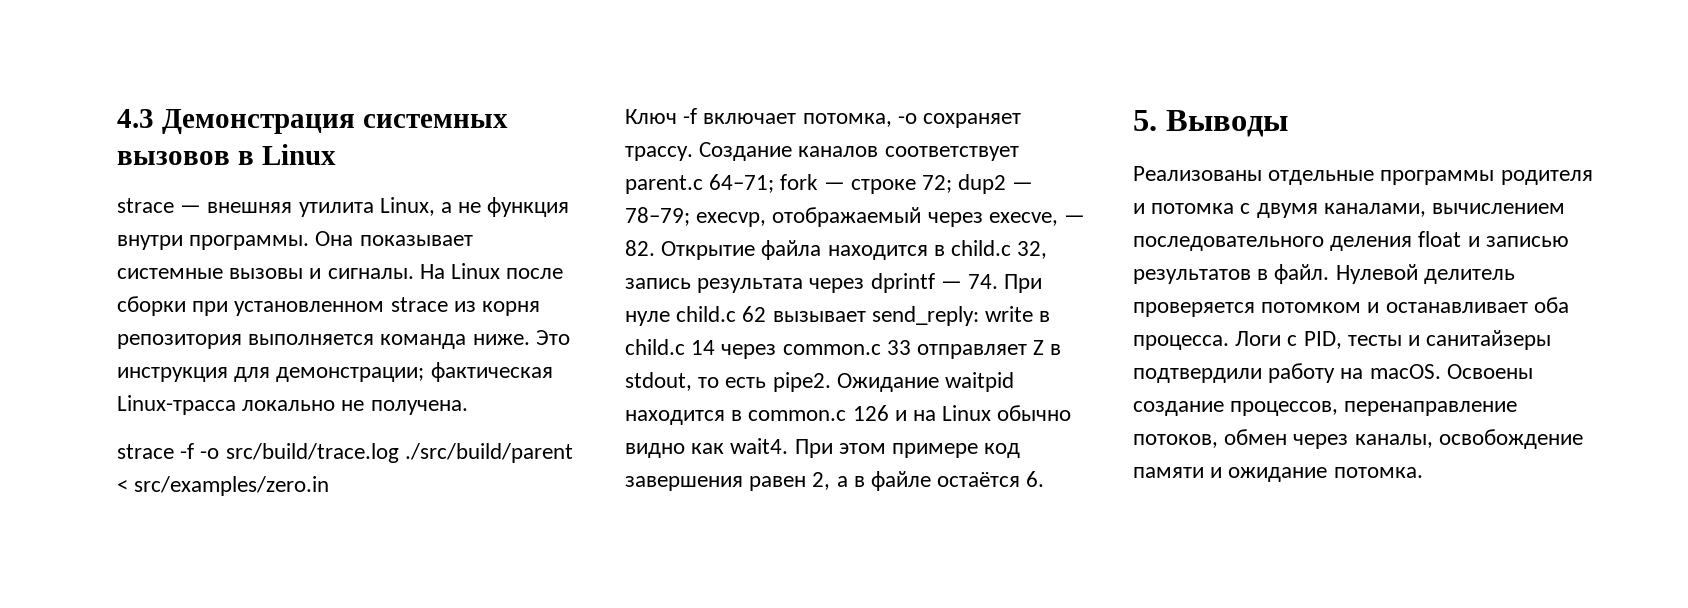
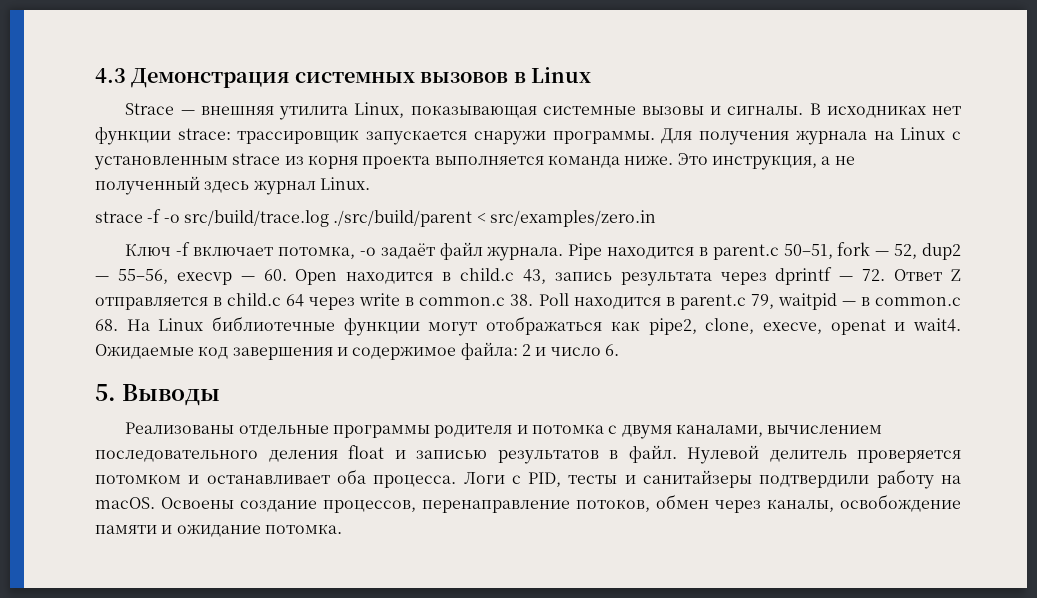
- strace — внешняя утилита Linux, а не функция внутри программы. Она показывает системные вызовы и сигналы. На Linux после сборки при установленном strace из корня репозитория выполняется команда ниже.
+ Strace — внешняя утилита Linux, показывающая системные вызовы и сигналы. В исходниках нет функции strace: трассировщик запускается снаружи программы. Для получения журнала на Linux с установленным strace из корня проекта выполняется команда ниже.
- Это инструкция для демонстрации; фактическая Linux-трасса локально не получена.
+ Это инструкция, а не полученный здесь журнал Linux.
- Ключ -f включает потомка, -o сохраняет трассу. Создание каналов соответствует parent.c 64–71; fork — строке 72; dup2 — 78–79; execvp, отображаемый через execve, — 82. Открытие файла находится в child.c 32, запись результата через dprintf — 74. При нуле child.c 62 вызывает send_reply: write в child.c 14 через common.c 33 отправляет Z в stdout, то есть pipe2. Ожидание waitpid находится в common.c 126 и на Linux обычно видно как wait4. При этом примере код завершения равен 2, а в файле остаётся 6.
+ Ключ -f включает потомка, -o задаёт файл журнала. Pipe находится в parent.c 50–51, fork — 52, dup2 — 55–56, execvp — 60. Open находится в child.c 43, запись результата через dprintf — 72. Ответ Z отправляется в child.c 64 через write в common.c 38. Poll находится в parent.c 79, waitpid — в common.c 68. На Linux библиотечные функции могут отображаться как pipe2, clone, execve, openat и wait4. Ожидаемые код завершения и содержимое файла: 2 и число 6.

